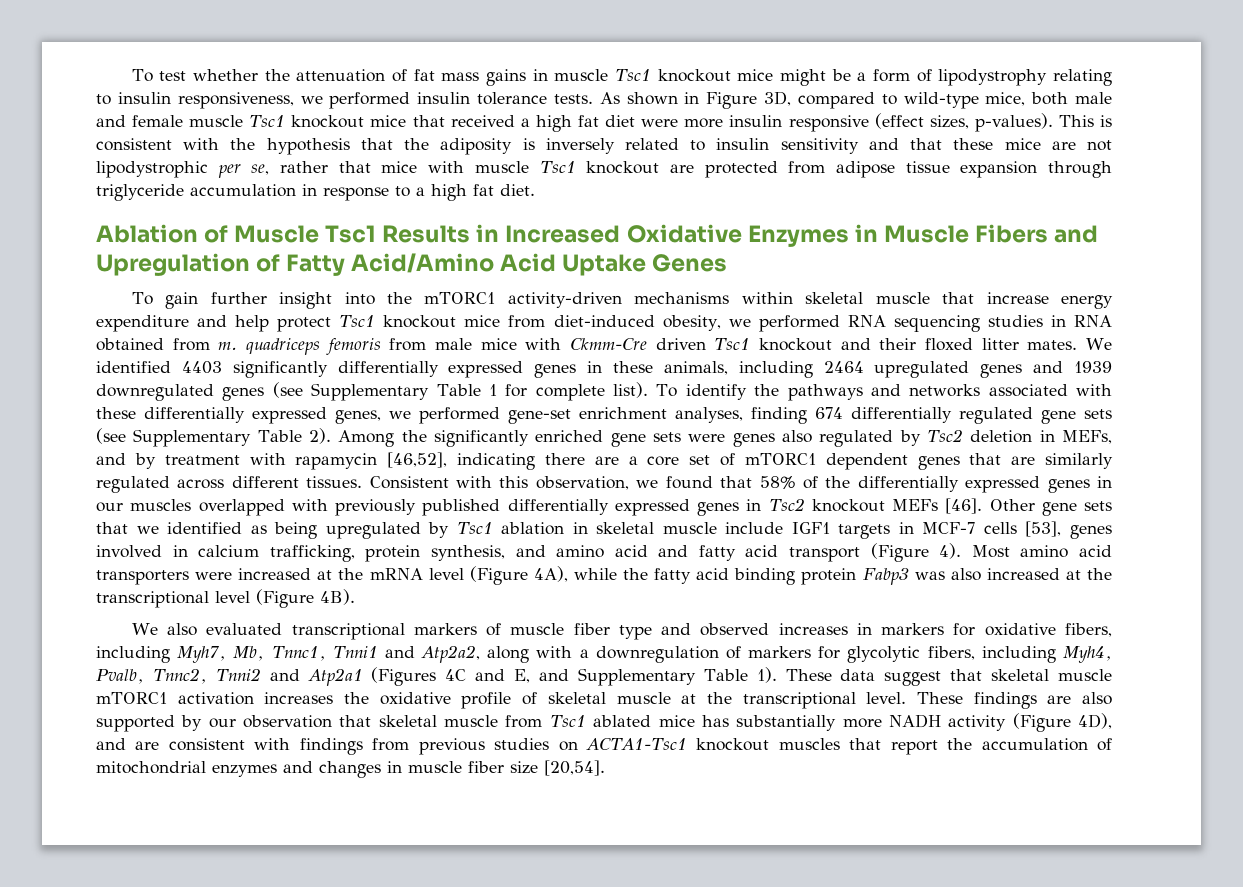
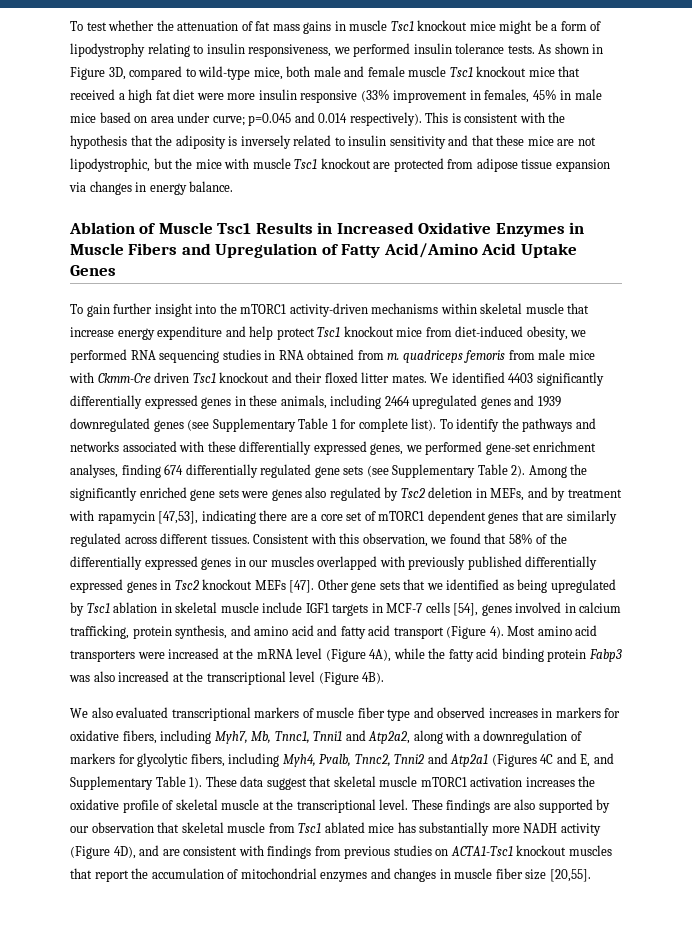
- As shown in Figure 3D, compared to wild-type mice, both male and female muscle Tsc1 knockout mice that received a high fat diet were more insulin responsive (effect sizes, p-values).
+ As shown in Figure 3D, compared to wild-type mice, both male and female muscle Tsc1 knockout mice that received a high fat diet were more insulin responsive (33% improvement in females, 45% in male mice based on area under curve; p=0.045 and 0.014 respectively).
- This is consistent with the hypothesis that the adiposity is inversely related to insulin sensitivity and that these mice are not lipodystrophic per se, rather that mice with muscle Tsc1 knockout are protected from adipose tissue expansion through triglyceride accumulation in response to a high fat diet.
+ This is consistent with the hypothesis that the adiposity is inversely related to insulin sensitivity and that these mice are not lipodystrophic, but the mice with muscle Tsc1 knockout are protected from adipose tissue expansion via changes in energy balance.
- Among the significantly enriched gene sets were genes also regulated by Tsc2 deletion in MEFs, and by treatment with rapamycin [46,52], indicating there are a core set of mTORC1 dependent genes that are similarly regulated across different tissues.
+ Among the significantly enriched gene sets were genes also regulated by Tsc2 deletion in MEFs, and by treatment with rapamycin [47,53], indicating there are a core set of mTORC1 dependent genes that are similarly regulated across different tissues.
- Consistent with this observation, we found that 58% of the differentially expressed genes in our muscles overlapped with previously published differentially expressed genes in Tsc2 knockout MEFs [46].
+ Consistent with this observation, we found that 58% of the differentially expressed genes in our muscles overlapped with previously published differentially expressed genes in Tsc2 knockout MEFs [47].
- Other gene sets that we identified as being upregulated by Tsc1 ablation in skeletal muscle include IGF1 targets in MCF-7 cells [53], genes involved in calcium trafficking, protein synthesis, and amino acid and fatty acid transport (Figure 4).
+ Other gene sets that we identified as being upregulated by Tsc1 ablation in skeletal muscle include IGF1 targets in MCF-7 cells [54], genes involved in calcium trafficking, protein synthesis, and amino acid and fatty acid transport (Figure 4).
- These findings are also supported by our observation that skeletal muscle from Tsc1 ablated mice has substantially more NADH activity (Figure 4D), and are consistent with findings from previous studies on ACTA1-Tsc1 knockout muscles that report the accumulation of mitochondrial enzymes and changes in muscle fiber size [20,54].
+ These findings are also supported by our observation that skeletal muscle from Tsc1 ablated mice has substantially more NADH activity (Figure 4D), and are consistent with findings from previous studies on ACTA1-Tsc1 knockout muscles that report the accumulation of mitochondrial enzymes and changes in muscle fiber size [20,55].

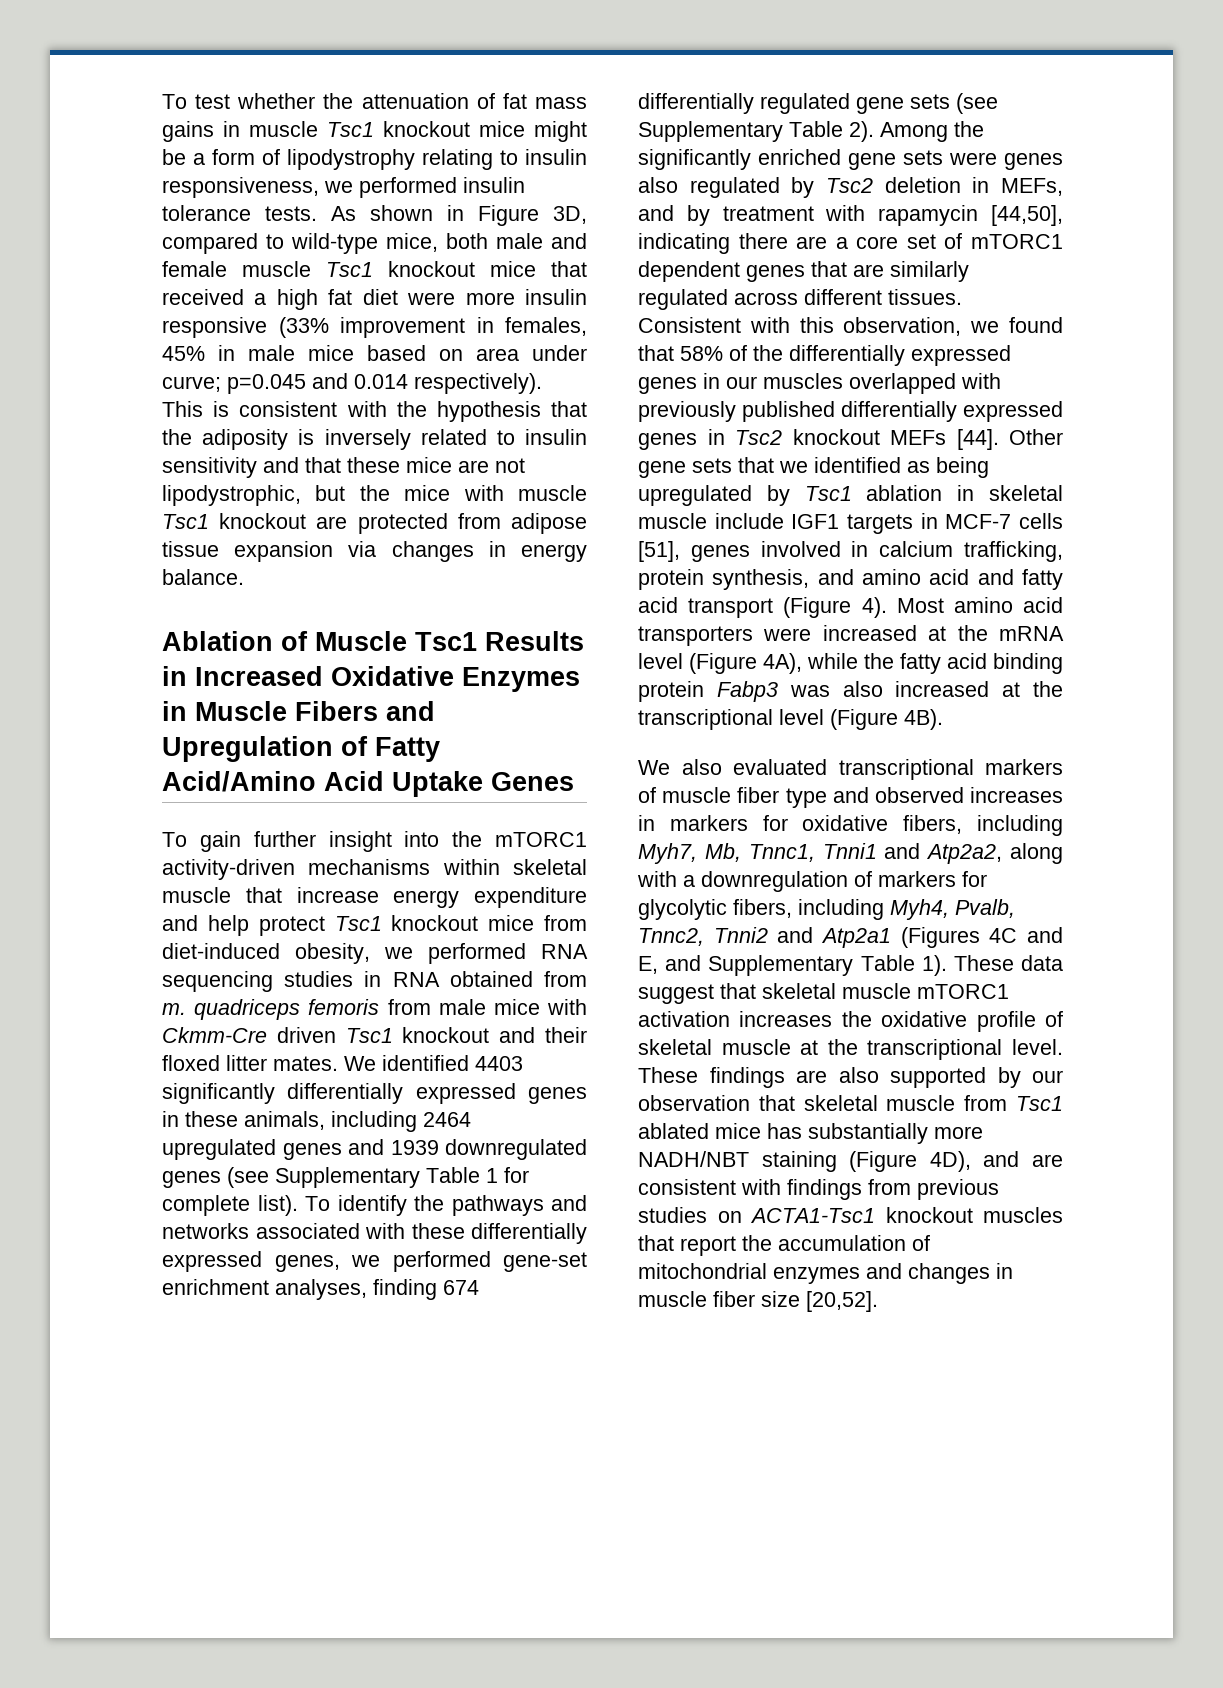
- Among the significantly enriched gene sets were genes also regulated by Tsc2 deletion in MEFs, and by treatment with rapamycin [47,53], indicating there are a core set of mTORC1 dependent genes that are similarly regulated across different tissues.
+ Among the significantly enriched gene sets were genes also regulated by Tsc2 deletion in MEFs, and by treatment with rapamycin [44,50], indicating there are a core set of mTORC1 dependent genes that are similarly regulated across different tissues.
- Consistent with this observation, we found that 58% of the differentially expressed genes in our muscles overlapped with previously published differentially expressed genes in Tsc2 knockout MEFs [47].
+ Consistent with this observation, we found that 58% of the differentially expressed genes in our muscles overlapped with previously published differentially expressed genes in Tsc2 knockout MEFs [44].
- Other gene sets that we identified as being upregulated by Tsc1 ablation in skeletal muscle include IGF1 targets in MCF-7 cells [54], genes involved in calcium trafficking, protein synthesis, and amino acid and fatty acid transport (Figure 4).
+ Other gene sets that we identified as being upregulated by Tsc1 ablation in skeletal muscle include IGF1 targets in MCF-7 cells [51], genes involved in calcium trafficking, protein synthesis, and amino acid and fatty acid transport (Figure 4).
- These findings are also supported by our observation that skeletal muscle from Tsc1 ablated mice has substantially more NADH activity (Figure 4D), and are consistent with findings from previous studies on ACTA1-Tsc1 knockout muscles that report the accumulation of mitochondrial enzymes and changes in muscle fiber size [20,55].
+ These findings are also supported by our observation that skeletal muscle from Tsc1 ablated mice has substantially more NADH/NBT staining (Figure 4D), and are consistent with findings from previous studies on ACTA1-Tsc1 knockout muscles that report the accumulation of mitochondrial enzymes and changes in muscle fiber size [20,52].

